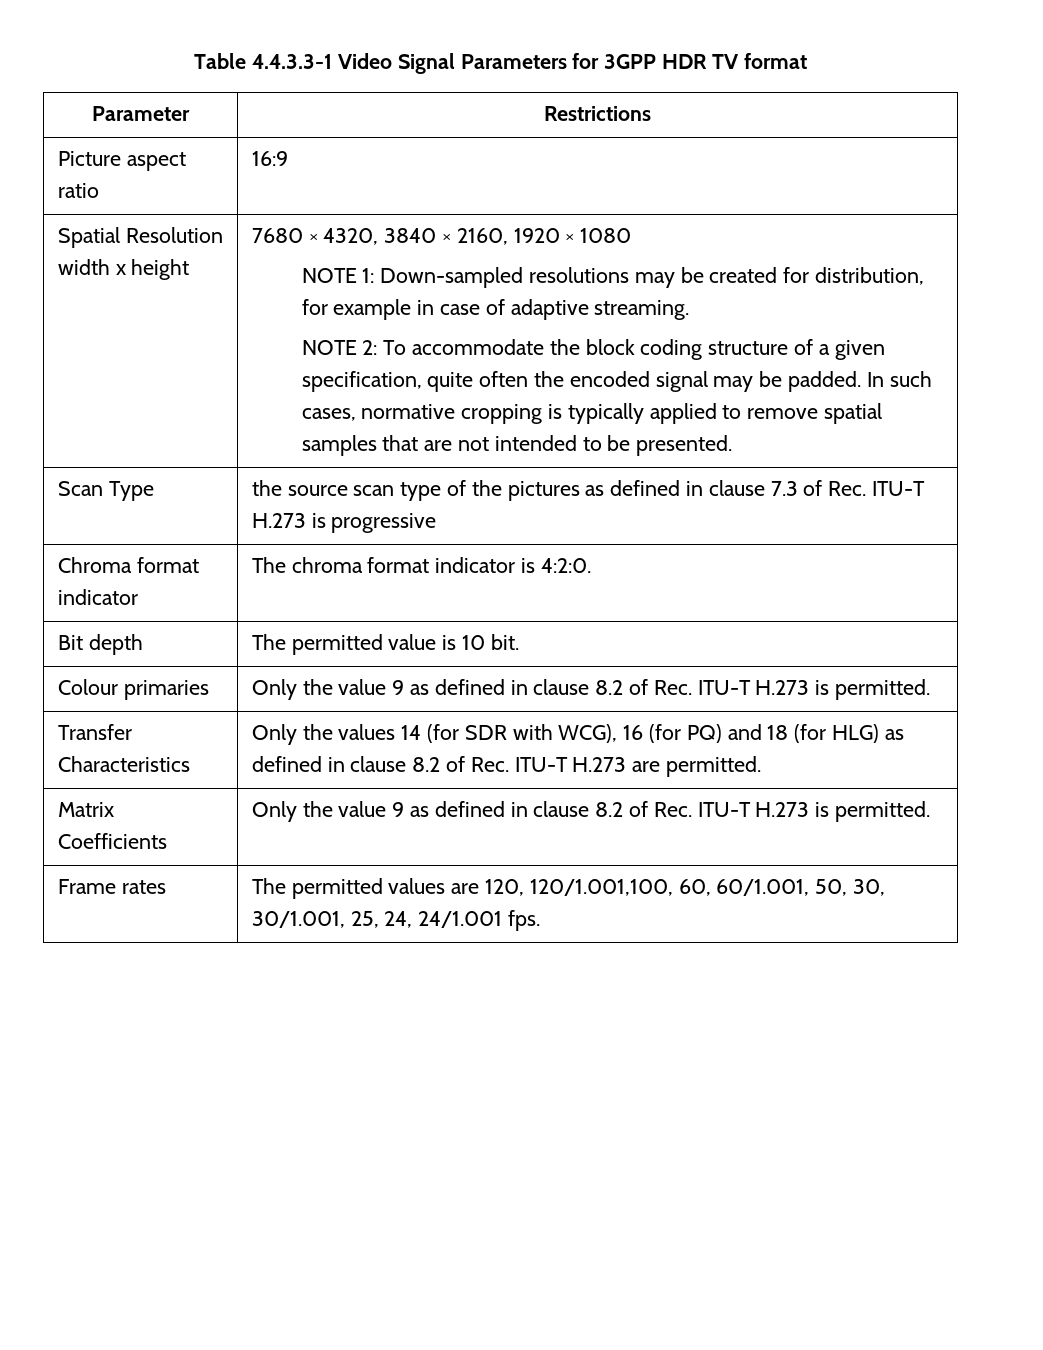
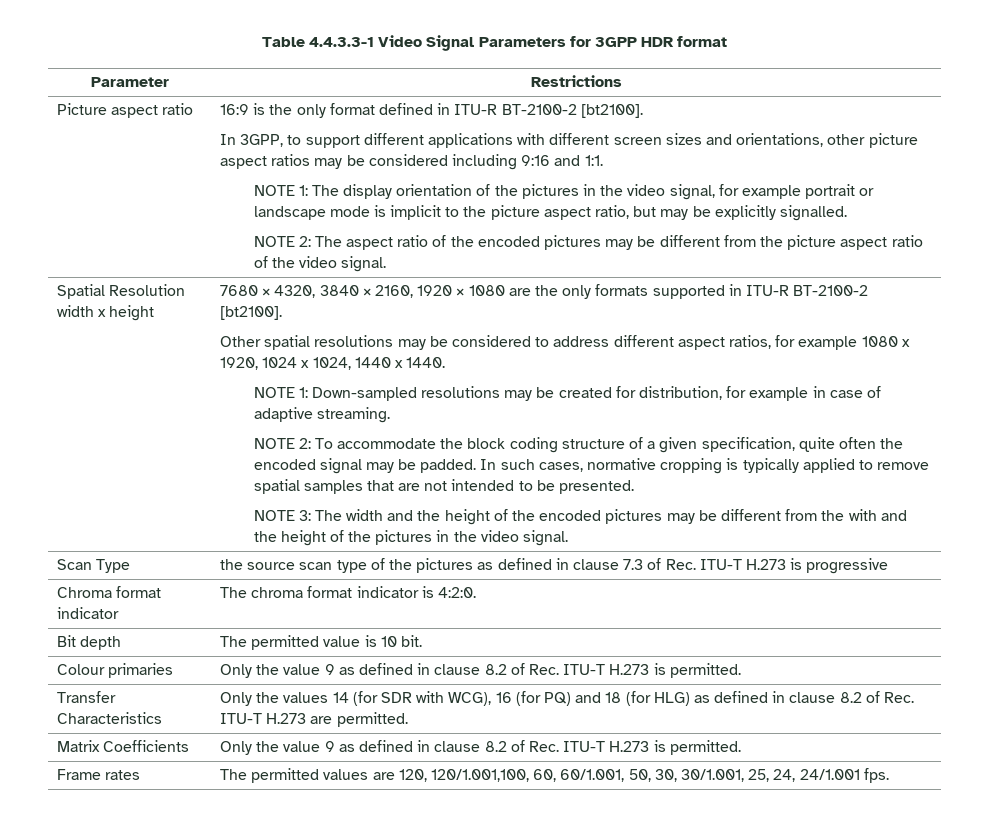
- Table 4.4.3.3-1 Video Signal Parameters for 3GPP HDR TV format
+ Table 4.4.3.3-1 Video Signal Parameters for 3GPP HDR format
- 16:9
+ 16:9 is the only format defined in ITU-R BT-2100-2 [bt2100].
+ In 3GPP, to support different applications with different screen sizes and orientations, other picture aspect ratios may be considered including 9:16 and 1:1.
+ NOTE 1: The display orientation of the pictures in the video signal, for example portrait or landscape mode is implicit to the picture aspect ratio, but may be explicitly signalled.
+ NOTE 2: The aspect ratio of the encoded pictures may be different from the picture aspect ratio of the video signal.
- 7680 × 4320, 3840 × 2160, 1920 × 1080
+ 7680 × 4320, 3840 × 2160, 1920 × 1080 are the only formats supported in ITU-R BT-2100-2 [bt2100].
+ Other spatial resolutions may be considered to address different aspect ratios, for example 1080 x 1920, 1024 x 1024, 1440 x 1440.
+ NOTE 3: The width and the height of the encoded pictures may be different from the with and the height of the pictures in the video signal.

